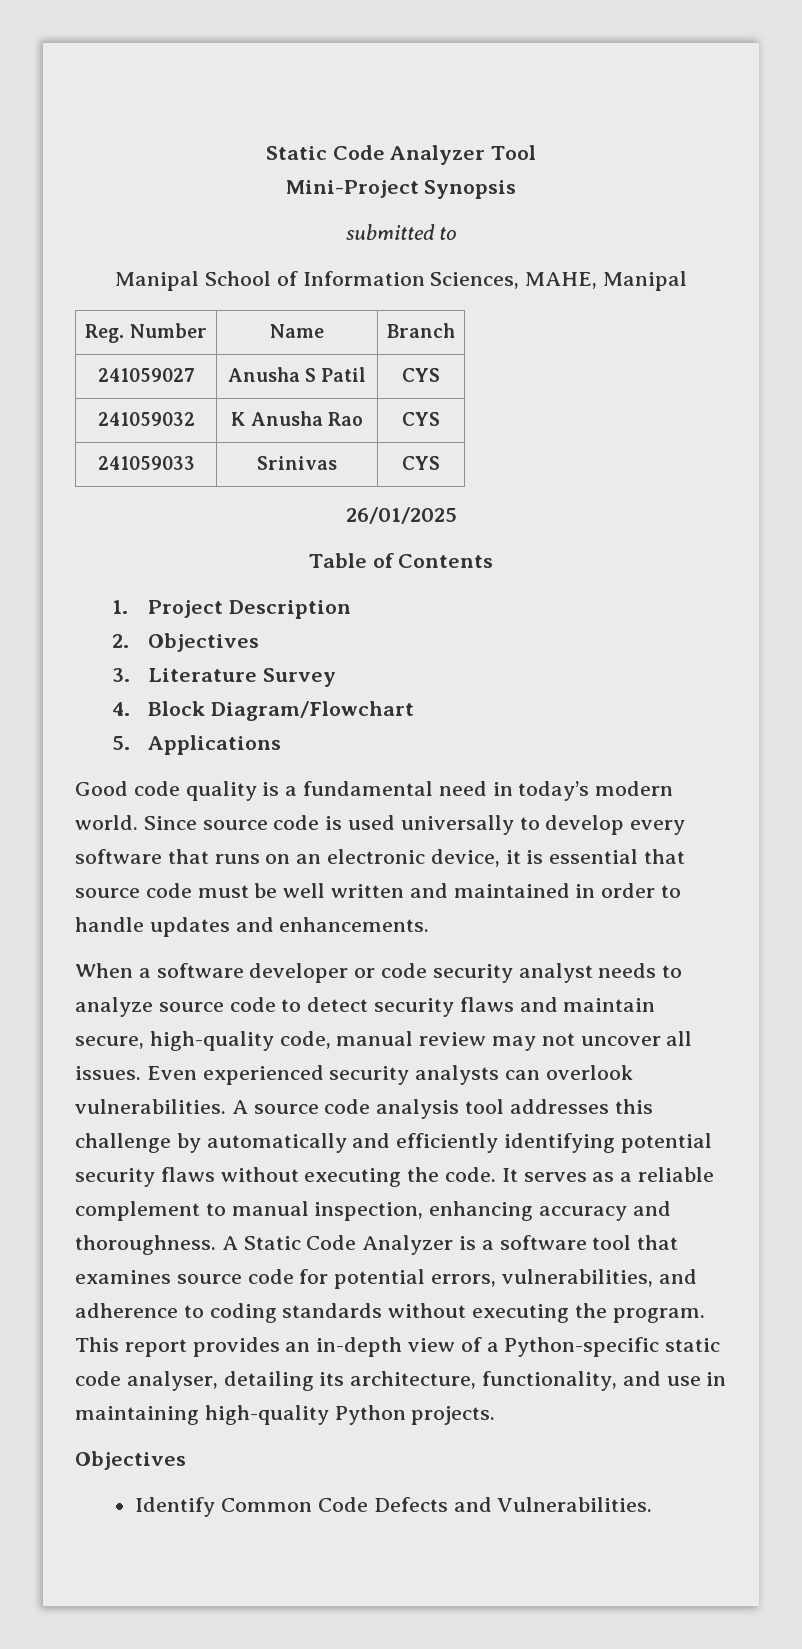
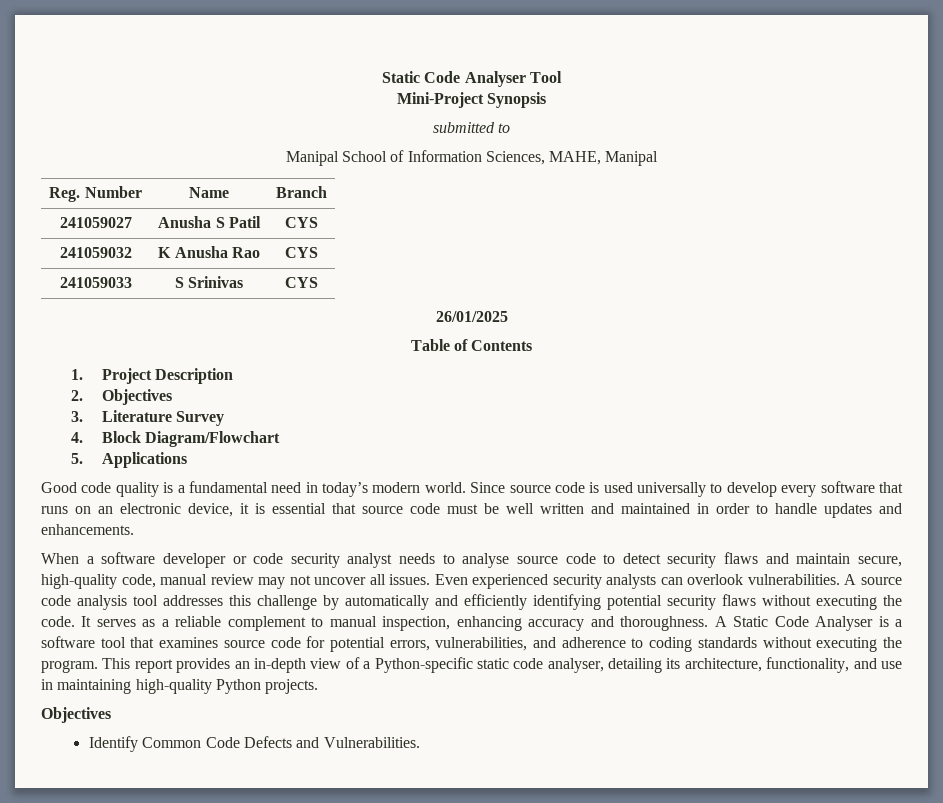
- Static Code Analyzer Tool
+ Static Code Analyser Tool
- 241059033 | Srinivas | CYS
+ 241059033 | S Srinivas | CYS
- When a software developer or code security analyst needs to analyze source code to detect security flaws and maintain secure, high-quality code, manual review may not uncover all issues.
+ When a software developer or code security analyst needs to analyse source code to detect security flaws and maintain secure, high-quality code, manual review may not uncover all issues.
- A Static Code Analyzer is a software tool that examines source code for potential errors, vulnerabilities, and adherence to coding standards without executing the program.
+ A Static Code Analyser is a software tool that examines source code for potential errors, vulnerabilities, and adherence to coding standards without executing the program.

